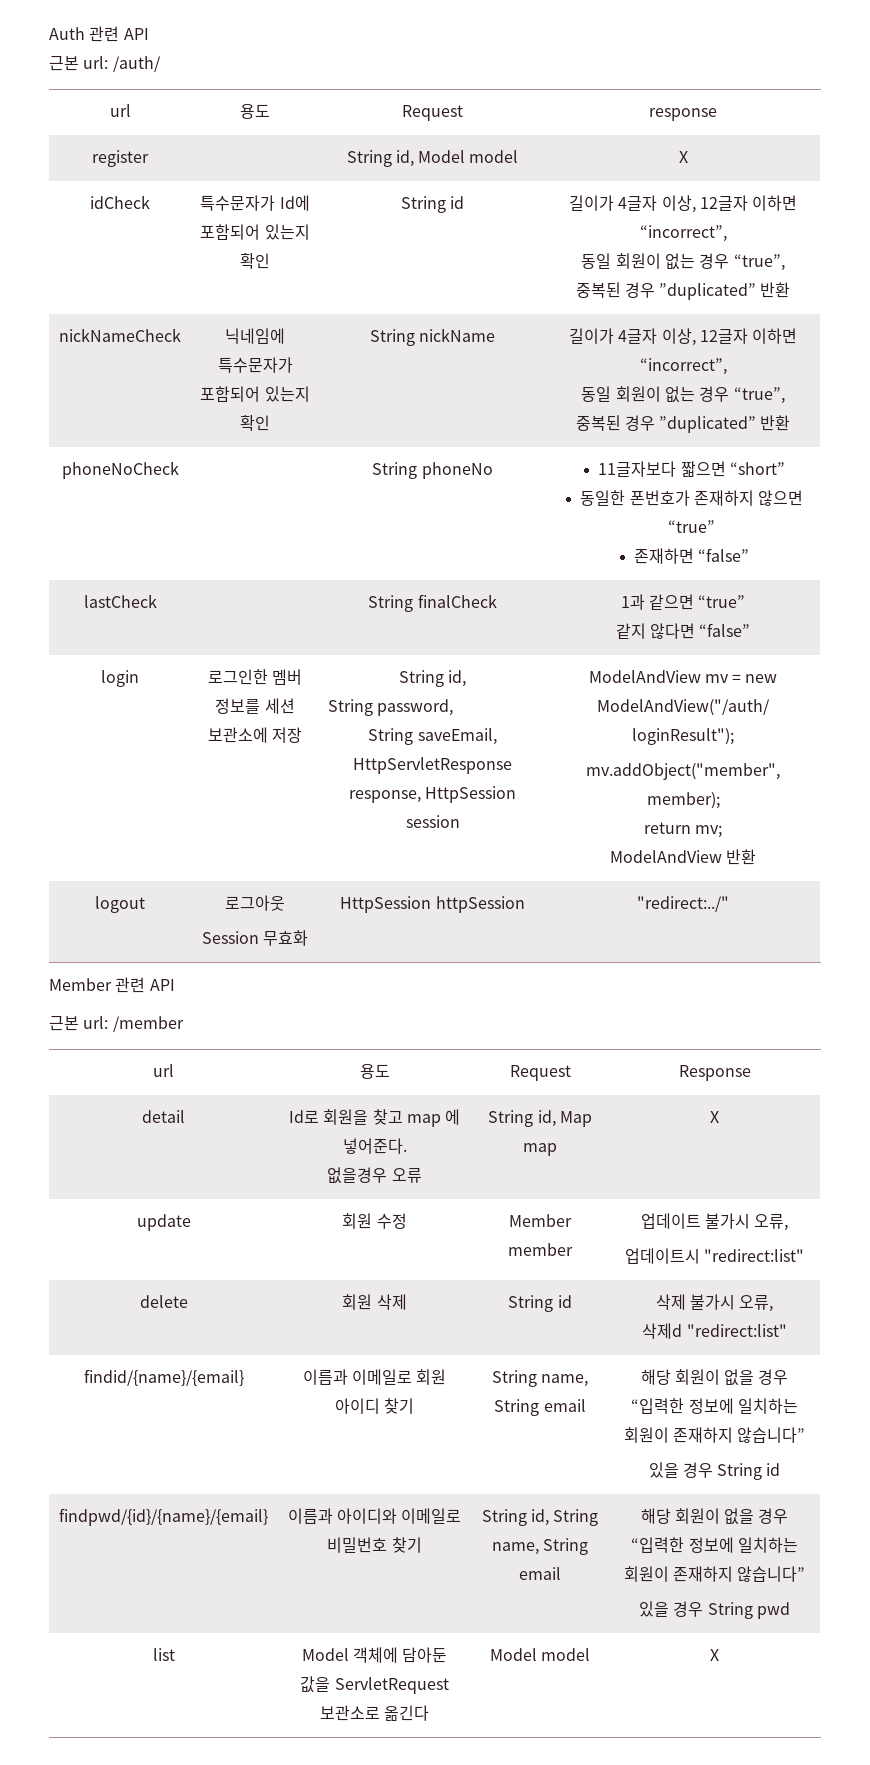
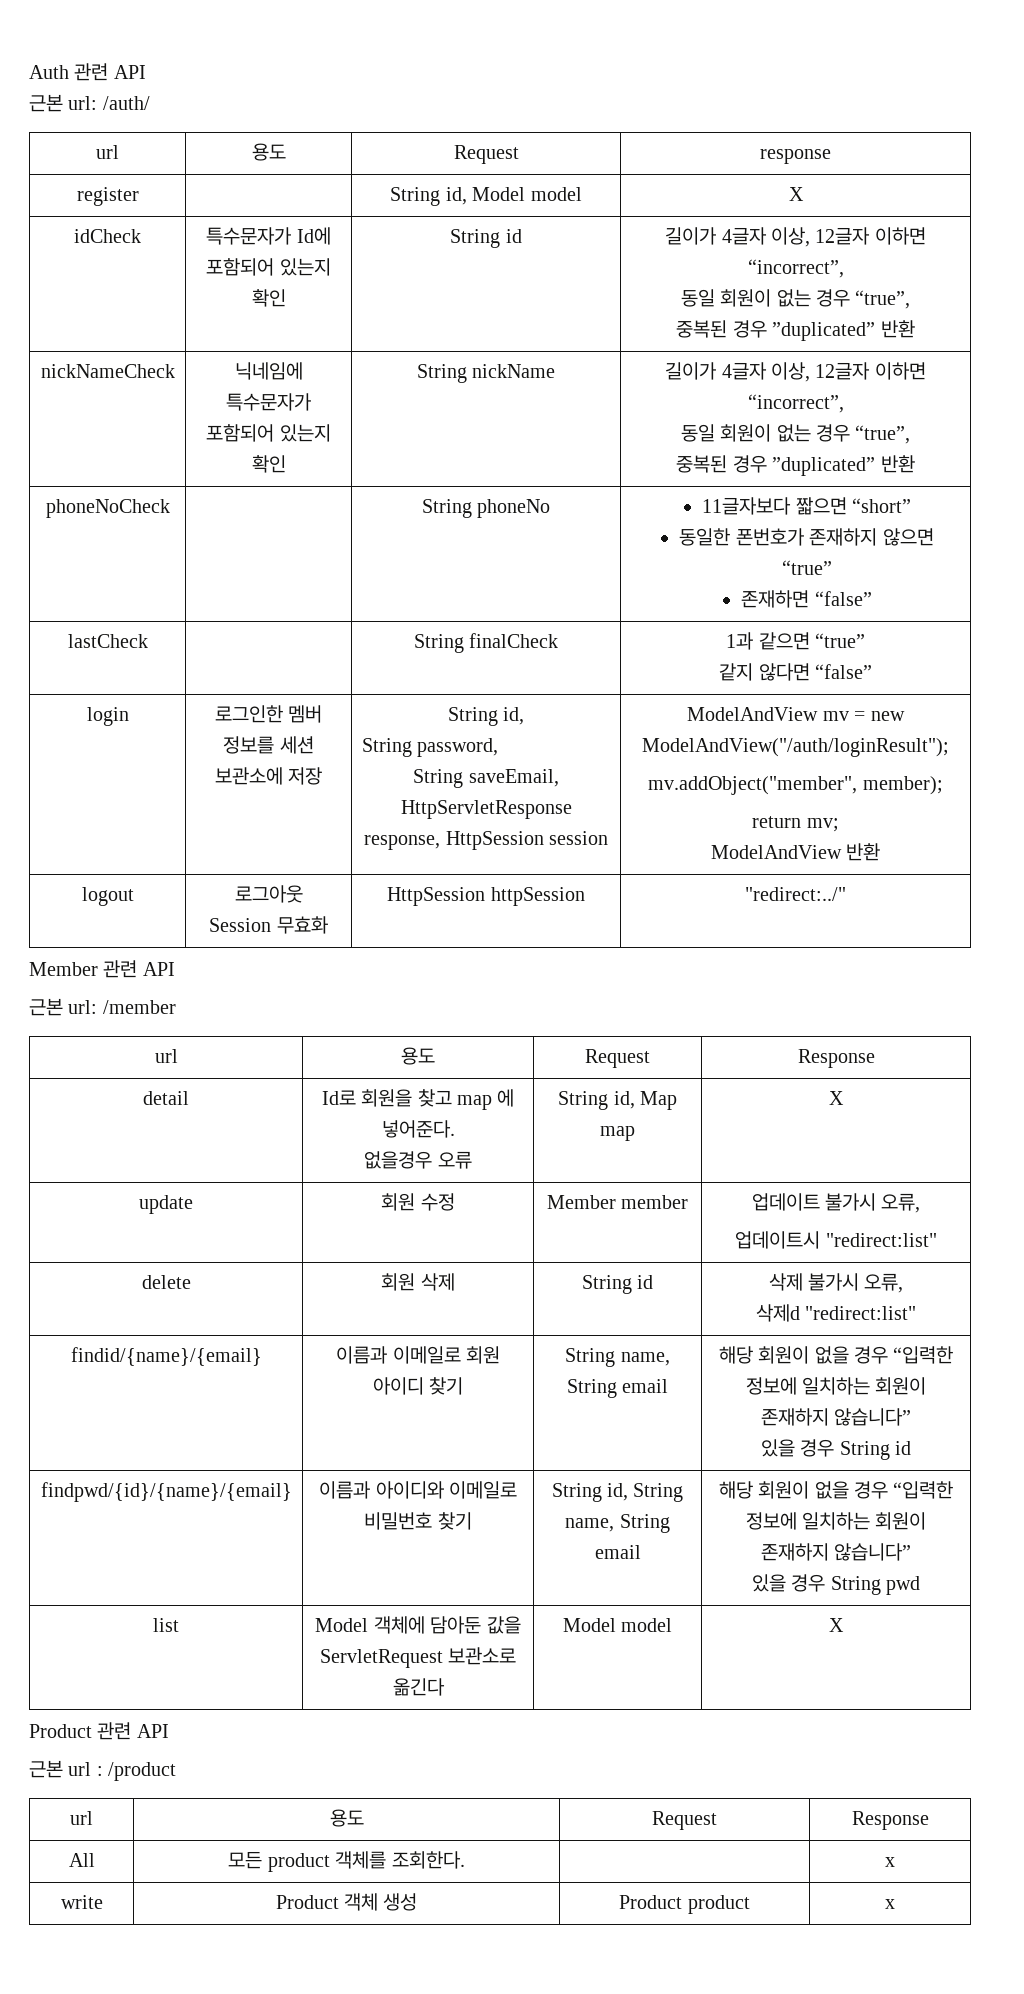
+ Product 관련 API
+ 근본 url : /product
+ url | 용도 | Request | Response
+ All | 모든 product 객체를 조회한다. | | x
+ write | Product 객체 생성 | Product product | x

